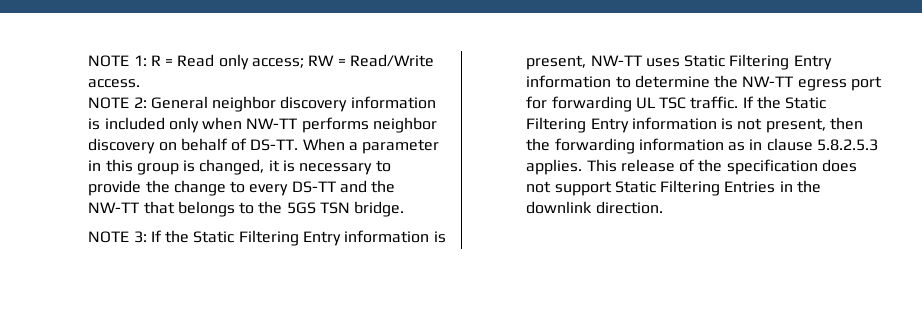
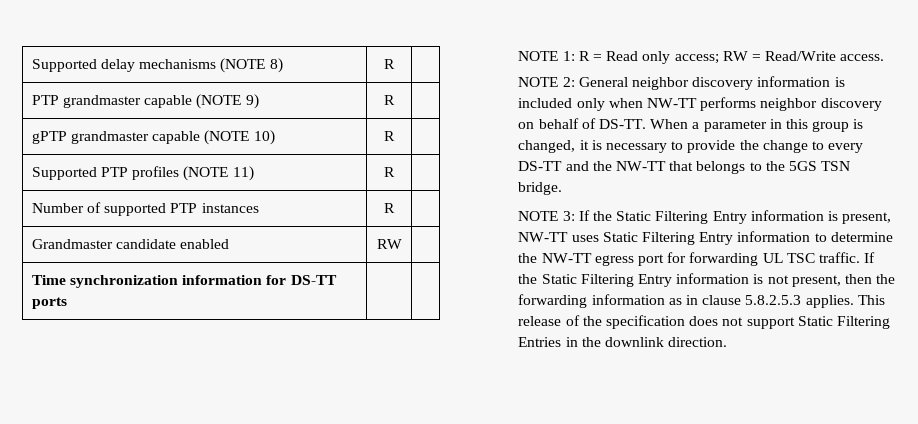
+ Supported delay mechanisms (NOTE 8) | R |
+ PTP grandmaster capable (NOTE 9) | R |
+ gPTP grandmaster capable (NOTE 10) | R |
+ Supported PTP profiles (NOTE 11) | R |
+ Number of supported PTP instances | R |
+ Grandmaster candidate enabled | RW |
+ Time synchronization information for DS-TT ports | |

